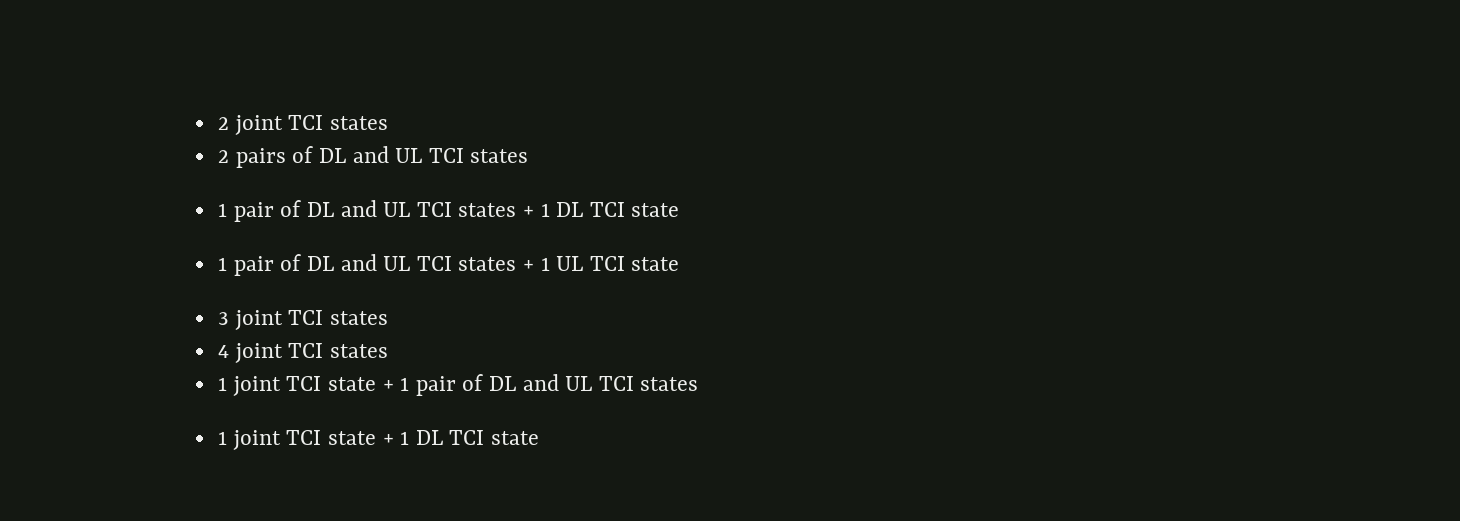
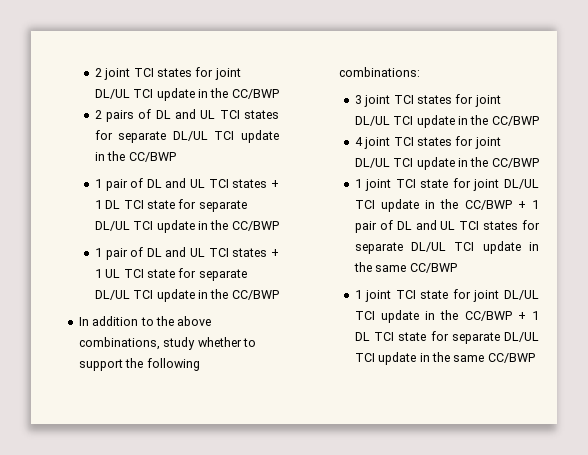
- 2 joint TCI states
+ 2 joint TCI states for joint DL/UL TCI update in the CC/BWP
- 2 pairs of DL and UL TCI states
+ 2 pairs of DL and UL TCI states for separate DL/UL TCI update in the CC/BWP
- 1 pair of DL and UL TCI states + 1 DL TCI state
+ 1 pair of DL and UL TCI states + 1 DL TCI state for separate DL/UL TCI update in the CC/BWP
- 1 pair of DL and UL TCI states + 1 UL TCI state
- 3 joint TCI states
- 4 joint TCI states
- 1 joint TCI state + 1 pair of DL and UL TCI states
- 1 joint TCI state + 1 DL TCI state
+ 1 pair of DL and UL TCI states + 1 UL TCI state for separate DL/UL TCI update in the CC/BWP
+ In addition to the above combinations, study whether to support the following combinations:
+ 3 joint TCI states for joint DL/UL TCI update in the CC/BWP
+ 4 joint TCI states for joint DL/UL TCI update in the CC/BWP
+ 1 joint TCI state for joint DL/UL TCI update in the CC/BWP + 1 pair of DL and UL TCI states for separate DL/UL TCI update in the same CC/BWP
+ 1 joint TCI state for joint DL/UL TCI update in the CC/BWP + 1 DL TCI state for separate DL/UL TCI update in the same CC/BWP

